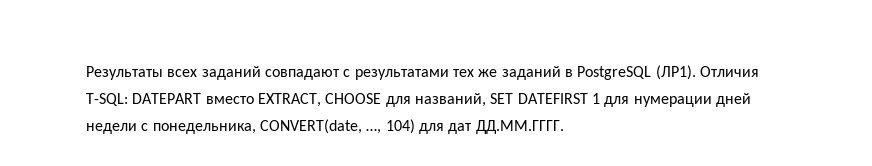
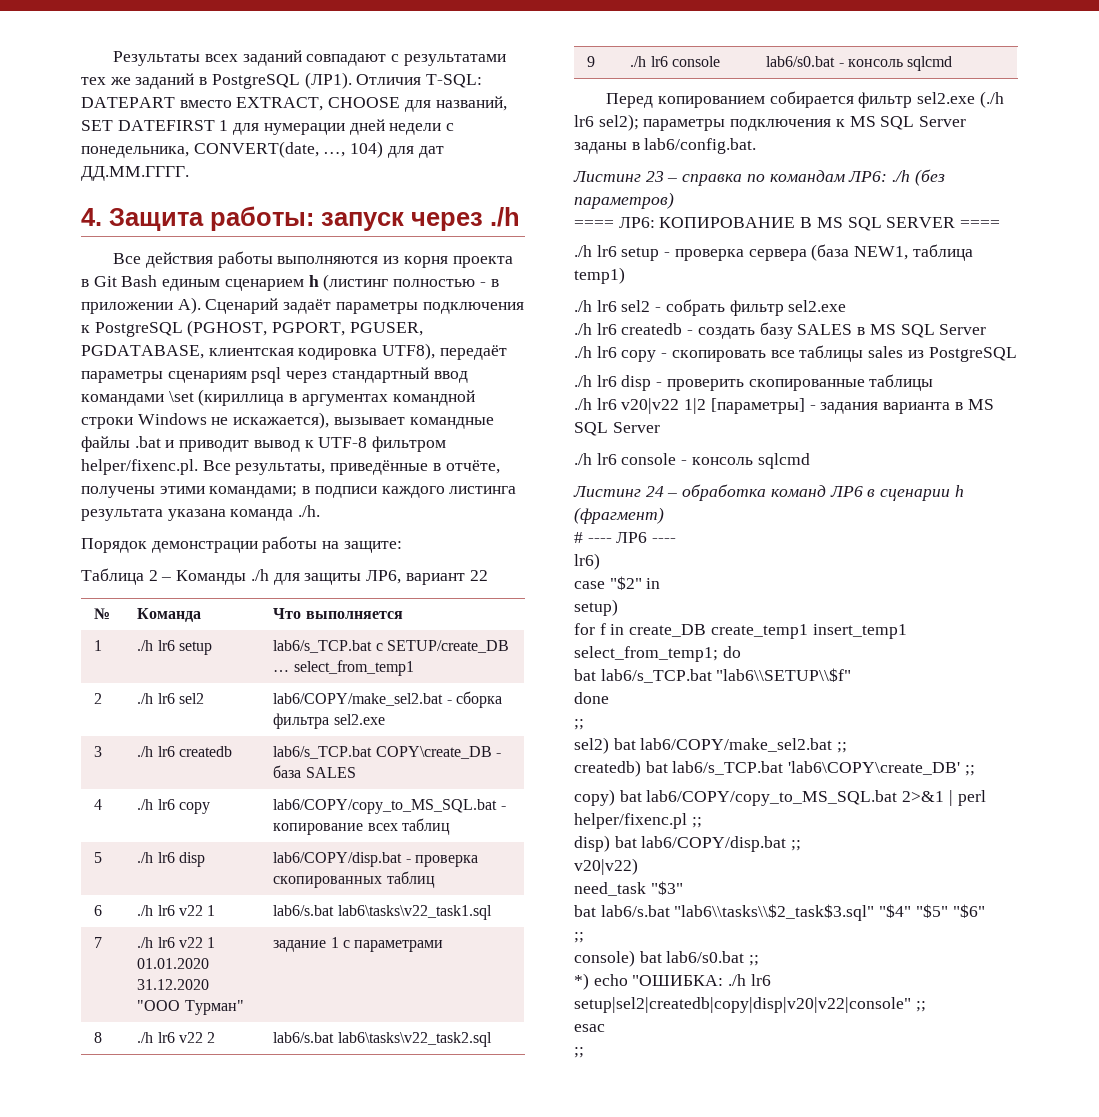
+ 4. Защита работы: запуск через ./h
+ Все действия работы выполняются из корня проекта в Git Bash единым сценарием h (листинг полностью - в приложении А). Сценарий задаёт параметры подключения к PostgreSQL (PGHOST, PGPORT, PGUSER, PGDATABASE, клиентская кодировка UTF8), передаёт параметры сценариям psql через стандартный ввод командами \set (кириллица в аргументах командной строки Windows не искажается), вызывает командные файлы .bat и приводит вывод к UTF-8 фильтром helper/fixenc.pl. Все результаты, приведённые в отчёте, получены этими командами; в подписи каждого листинга результата указана команда ./h.
+ Порядок демонстрации работы на защите:
+ Таблица 2 – Команды ./h для защиты ЛР6, вариант 22
+ № | Команда | Что выполняется
+ 1 | ./h lr6 setup | lab6/s_TCP.bat с SETUP/create_DB … select_from_temp1
+ 2 | ./h lr6 sel2 | lab6/COPY/make_sel2.bat - сборка фильтра sel2.exe
+ 3 | ./h lr6 createdb | lab6/s_TCP.bat COPY\create_DB - база SALES
+ 4 | ./h lr6 copy | lab6/COPY/copy_to_MS_SQL.bat - копирование всех таблиц
+ 5 | ./h lr6 disp | lab6/COPY/disp.bat - проверка скопированных таблиц
+ 6 | ./h lr6 v22 1 | lab6/s.bat lab6\tasks\v22_task1.sql
+ 7 | ./h lr6 v22 1 01.01.2020 31.12.2020 "ООО Турман" | задание 1 с параметрами
+ 8 | ./h lr6 v22 2 | lab6/s.bat lab6\tasks\v22_task2.sql
+ 9 | ./h lr6 console | lab6/s0.bat - консоль sqlcmd
+ Перед копированием собирается фильтр sel2.exe (./h lr6 sel2); параметры подключения к MS SQL Server заданы в lab6/config.bat.
+ Листинг 23 – справка по командам ЛР6: ./h (без параметров)
+ ==== ЛР6: КОПИРОВАНИЕ В MS SQL SERVER ====
+ ./h lr6 setup - проверка сервера (база NEW1, таблица temp1)
+ ./h lr6 sel2 - собрать фильтр sel2.exe
+ ./h lr6 createdb - создать базу SALES в MS SQL Server
+ ./h lr6 copy - скопировать все таблицы sales из PostgreSQL
+ ./h lr6 disp - проверить скопированные таблицы
+ ./h lr6 v20|v22 1|2 [параметры] - задания варианта в MS SQL Server
+ ./h lr6 console - консоль sqlcmd
+ Листинг 24 – обработка команд ЛР6 в сценарии h (фрагмент)
+ # ---- ЛР6 ----
+ lr6)
+ case "$2" in
+ setup)
+ for f in create_DB create_temp1 insert_temp1 select_from_temp1; do
+ bat lab6/s_TCP.bat "lab6\\SETUP\\$f"
+ done
+ ;;
+ sel2) bat lab6/COPY/make_sel2.bat ;;
+ createdb) bat lab6/s_TCP.bat 'lab6\COPY\create_DB' ;;
+ copy) bat lab6/COPY/copy_to_MS_SQL.bat 2>&1 | perl helper/fixenc.pl ;;
+ disp) bat lab6/COPY/disp.bat ;;
+ v20|v22)
+ need_task "$3"
+ bat lab6/s.bat "lab6\\tasks\\$2_task$3.sql" "$4" "$5" "$6"
+ ;;
+ console) bat lab6/s0.bat ;;
+ *) echo "ОШИБКА: ./h lr6 setup|sel2|createdb|copy|disp|v20|v22|console" ;;
+ esac
+ ;;

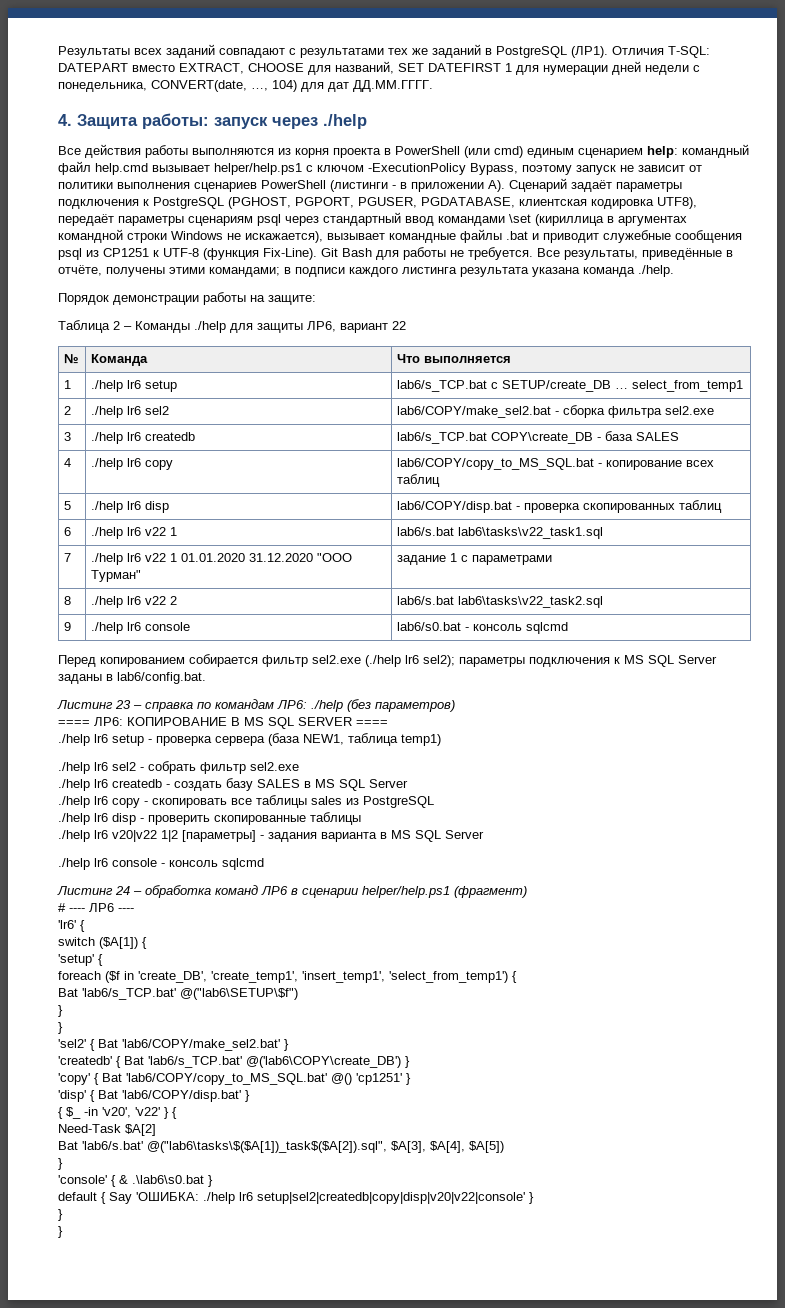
- 4. Защита работы: запуск через ./h
+ 4. Защита работы: запуск через ./help
- Все действия работы выполняются из корня проекта в Git Bash единым сценарием h (листинг полностью - в приложении А). Сценарий задаёт параметры подключения к PostgreSQL (PGHOST, PGPORT, PGUSER, PGDATABASE, клиентская кодировка UTF8), передаёт параметры сценариям psql через стандартный ввод командами \set (кириллица в аргументах командной строки Windows не искажается), вызывает командные файлы .bat и приводит вывод к UTF-8 фильтром helper/fixenc.pl. Все результаты, приведённые в отчёте, получены этими командами;
+ Все действия работы выполняются из корня проекта в PowerShell (или cmd) единым сценарием help: командный файл help.cmd вызывает helper/help.ps1 с ключом -ExecutionPolicy Bypass, поэтому запуск не зависит от политики выполнения сценариев PowerShell (листинги - в приложении А). Сценарий задаёт параметры подключения к PostgreSQL (PGHOST, PGPORT, PGUSER, PGDATABASE, клиентская кодировка UTF8), передаёт параметры сценариям psql через стандартный ввод командами \set (кириллица в аргументах командной строки Windows не искажается), вызывает командные файлы .bat и приводит служебные сообщения psql из CP1251 к UTF-8 (функция Fix-Line). Git Bash для работы не требуется. Все результаты, приведённые в отчёте, получены этими командами;
- в подписи каждого листинга результата указана команда ./h.
+ в подписи каждого листинга результата указана команда ./help.
- Таблица 2 – Команды ./h для защиты ЛР6, вариант 22
+ Таблица 2 – Команды ./help для защиты ЛР6, вариант 22
- 1 | ./h lr6 setup | lab6/s_TCP.bat с SETUP/create_DB … select_from_temp1
+ 1 | ./help lr6 setup | lab6/s_TCP.bat с SETUP/create_DB … select_from_temp1
- 2 | ./h lr6 sel2 | lab6/COPY/make_sel2.bat - сборка фильтра sel2.exe
+ 2 | ./help lr6 sel2 | lab6/COPY/make_sel2.bat - сборка фильтра sel2.exe
- 3 | ./h lr6 createdb | lab6/s_TCP.bat COPY\create_DB - база SALES
+ 3 | ./help lr6 createdb | lab6/s_TCP.bat COPY\create_DB - база SALES
- 4 | ./h lr6 copy | lab6/COPY/copy_to_MS_SQL.bat - копирование всех таблиц
+ 4 | ./help lr6 copy | lab6/COPY/copy_to_MS_SQL.bat - копирование всех таблиц
- 5 | ./h lr6 disp | lab6/COPY/disp.bat - проверка скопированных таблиц
+ 5 | ./help lr6 disp | lab6/COPY/disp.bat - проверка скопированных таблиц
- 6 | ./h lr6 v22 1 | lab6/s.bat lab6\tasks\v22_task1.sql
+ 6 | ./help lr6 v22 1 | lab6/s.bat lab6\tasks\v22_task1.sql
- 7 | ./h lr6 v22 1 01.01.2020 31.12.2020 "ООО Турман" | задание 1 с параметрами
+ 7 | ./help lr6 v22 1 01.01.2020 31.12.2020 "ООО Турман" | задание 1 с параметрами
- 8 | ./h lr6 v22 2 | lab6/s.bat lab6\tasks\v22_task2.sql
+ 8 | ./help lr6 v22 2 | lab6/s.bat lab6\tasks\v22_task2.sql
- 9 | ./h lr6 console | lab6/s0.bat - консоль sqlcmd
+ 9 | ./help lr6 console | lab6/s0.bat - консоль sqlcmd
- Перед копированием собирается фильтр sel2.exe (./h lr6 sel2); параметры подключения к MS SQL Server заданы в lab6/config.bat.
+ Перед копированием собирается фильтр sel2.exe (./help lr6 sel2); параметры подключения к MS SQL Server заданы в lab6/config.bat.
- Листинг 23 – справка по командам ЛР6: ./h (без параметров)
+ Листинг 23 – справка по командам ЛР6: ./help (без параметров)
- ./h lr6 setup - проверка сервера (база NEW1, таблица temp1)
+ ./help lr6 setup - проверка сервера (база NEW1, таблица temp1)
- ./h lr6 sel2 - собрать фильтр sel2.exe
+ ./help lr6 sel2 - собрать фильтр sel2.exe
- ./h lr6 createdb - создать базу SALES в MS SQL Server
+ ./help lr6 createdb - создать базу SALES в MS SQL Server
- ./h lr6 copy - скопировать все таблицы sales из PostgreSQL
+ ./help lr6 copy - скопировать все таблицы sales из PostgreSQL
- ./h lr6 disp - проверить скопированные таблицы
+ ./help lr6 disp - проверить скопированные таблицы
- ./h lr6 v20|v22 1|2 [параметры] - задания варианта в MS SQL Server
+ ./help lr6 v20|v22 1|2 [параметры] - задания варианта в MS SQL Server
- ./h lr6 console - консоль sqlcmd
+ ./help lr6 console - консоль sqlcmd
- Листинг 24 – обработка команд ЛР6 в сценарии h (фрагмент)
+ Листинг 24 – обработка команд ЛР6 в сценарии helper/help.ps1 (фрагмент)
- lr6)
- case "$2" in
- setup)
- for f in create_DB create_temp1 insert_temp1 select_from_temp1; do
- bat lab6/s_TCP.bat "lab6\\SETUP\\$f"
- done
- ;;
- sel2) bat lab6/COPY/make_sel2.bat ;;
- createdb) bat lab6/s_TCP.bat 'lab6\COPY\create_DB' ;;
- copy) bat lab6/COPY/copy_to_MS_SQL.bat 2>&1 | perl helper/fixenc.pl ;;
- disp) bat lab6/COPY/disp.bat ;;
- v20|v22)
- need_task "$3"
- bat lab6/s.bat "lab6\\tasks\\$2_task$3.sql" "$4" "$5" "$6"
- ;;
- console) bat lab6/s0.bat ;;
- *) echo "ОШИБКА: ./h lr6 setup|sel2|createdb|copy|disp|v20|v22|console" ;;
- esac
- ;;
+ 'lr6' {
+ switch ($A[1]) {
+ 'setup' {
+ foreach ($f in 'create_DB', 'create_temp1', 'insert_temp1', 'select_from_temp1') {
+ Bat 'lab6/s_TCP.bat' @("lab6\SETUP\$f")
+ }
+ }
+ 'sel2' { Bat 'lab6/COPY/make_sel2.bat' }
+ 'createdb' { Bat 'lab6/s_TCP.bat' @('lab6\COPY\create_DB') }
+ 'copy' { Bat 'lab6/COPY/copy_to_MS_SQL.bat' @() 'cp1251' }
+ 'disp' { Bat 'lab6/COPY/disp.bat' }
+ { $_ -in 'v20', 'v22' } {
+ Need-Task $A[2]
+ Bat 'lab6/s.bat' @("lab6\tasks\$($A[1])_task$($A[2]).sql", $A[3], $A[4], $A[5])
+ }
+ 'console' { & .\lab6\s0.bat }
+ default { Say 'ОШИБКА: ./help lr6 setup|sel2|createdb|copy|disp|v20|v22|console' }
+ }
+ }

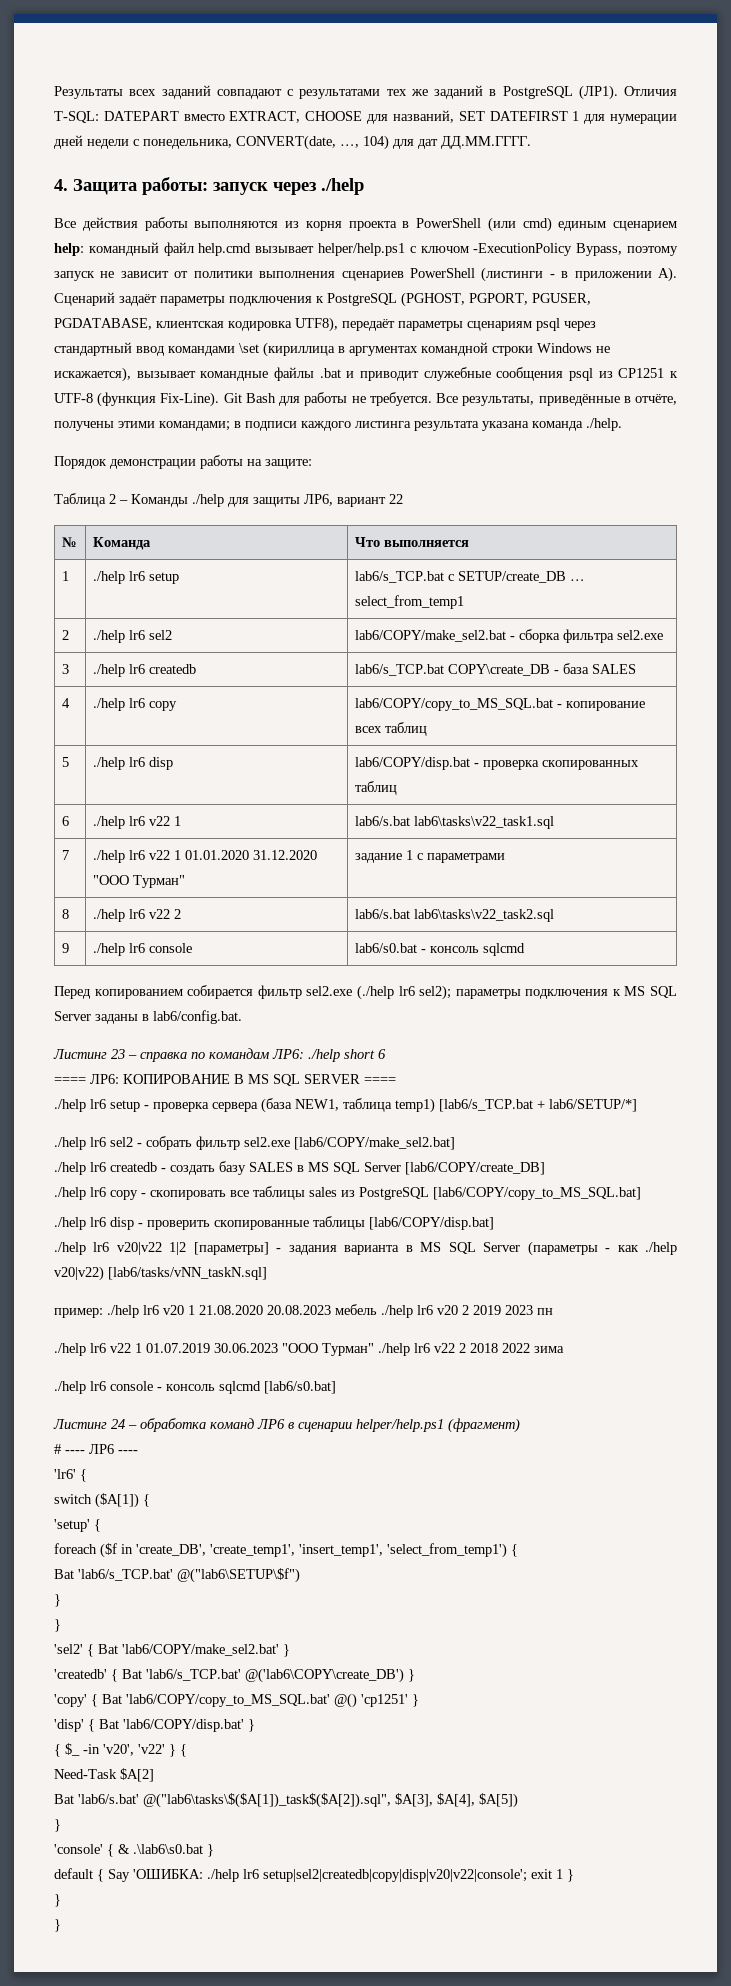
- Листинг 23 – справка по командам ЛР6: ./help (без параметров)
+ Листинг 23 – справка по командам ЛР6: ./help short 6
- ./help lr6 setup - проверка сервера (база NEW1, таблица temp1)
+ ./help lr6 setup - проверка сервера (база NEW1, таблица temp1) [lab6/s_TCP.bat + lab6/SETUP/*]
- ./help lr6 sel2 - собрать фильтр sel2.exe
+ ./help lr6 sel2 - собрать фильтр sel2.exe [lab6/COPY/make_sel2.bat]
- ./help lr6 createdb - создать базу SALES в MS SQL Server
+ ./help lr6 createdb - создать базу SALES в MS SQL Server [lab6/COPY/create_DB]
- ./help lr6 copy - скопировать все таблицы sales из PostgreSQL
+ ./help lr6 copy - скопировать все таблицы sales из PostgreSQL [lab6/COPY/copy_to_MS_SQL.bat]
- ./help lr6 disp - проверить скопированные таблицы
+ ./help lr6 disp - проверить скопированные таблицы [lab6/COPY/disp.bat]
- ./help lr6 v20|v22 1|2 [параметры] - задания варианта в MS SQL Server
+ ./help lr6 v20|v22 1|2 [параметры] - задания варианта в MS SQL Server (параметры - как ./help v20|v22) [lab6/tasks/vNN_taskN.sql]
+ пример: ./help lr6 v20 1 21.08.2020 20.08.2023 мебель ./help lr6 v20 2 2019 2023 пн
+ ./help lr6 v22 1 01.07.2019 30.06.2023 "ООО Турман" ./help lr6 v22 2 2018 2022 зима
- ./help lr6 console - консоль sqlcmd
+ ./help lr6 console - консоль sqlcmd [lab6/s0.bat]
- default { Say 'ОШИБКА: ./help lr6 setup|sel2|createdb|copy|disp|v20|v22|console' }
+ default { Say 'ОШИБКА: ./help lr6 setup|sel2|createdb|copy|disp|v20|v22|console'; exit 1 }

